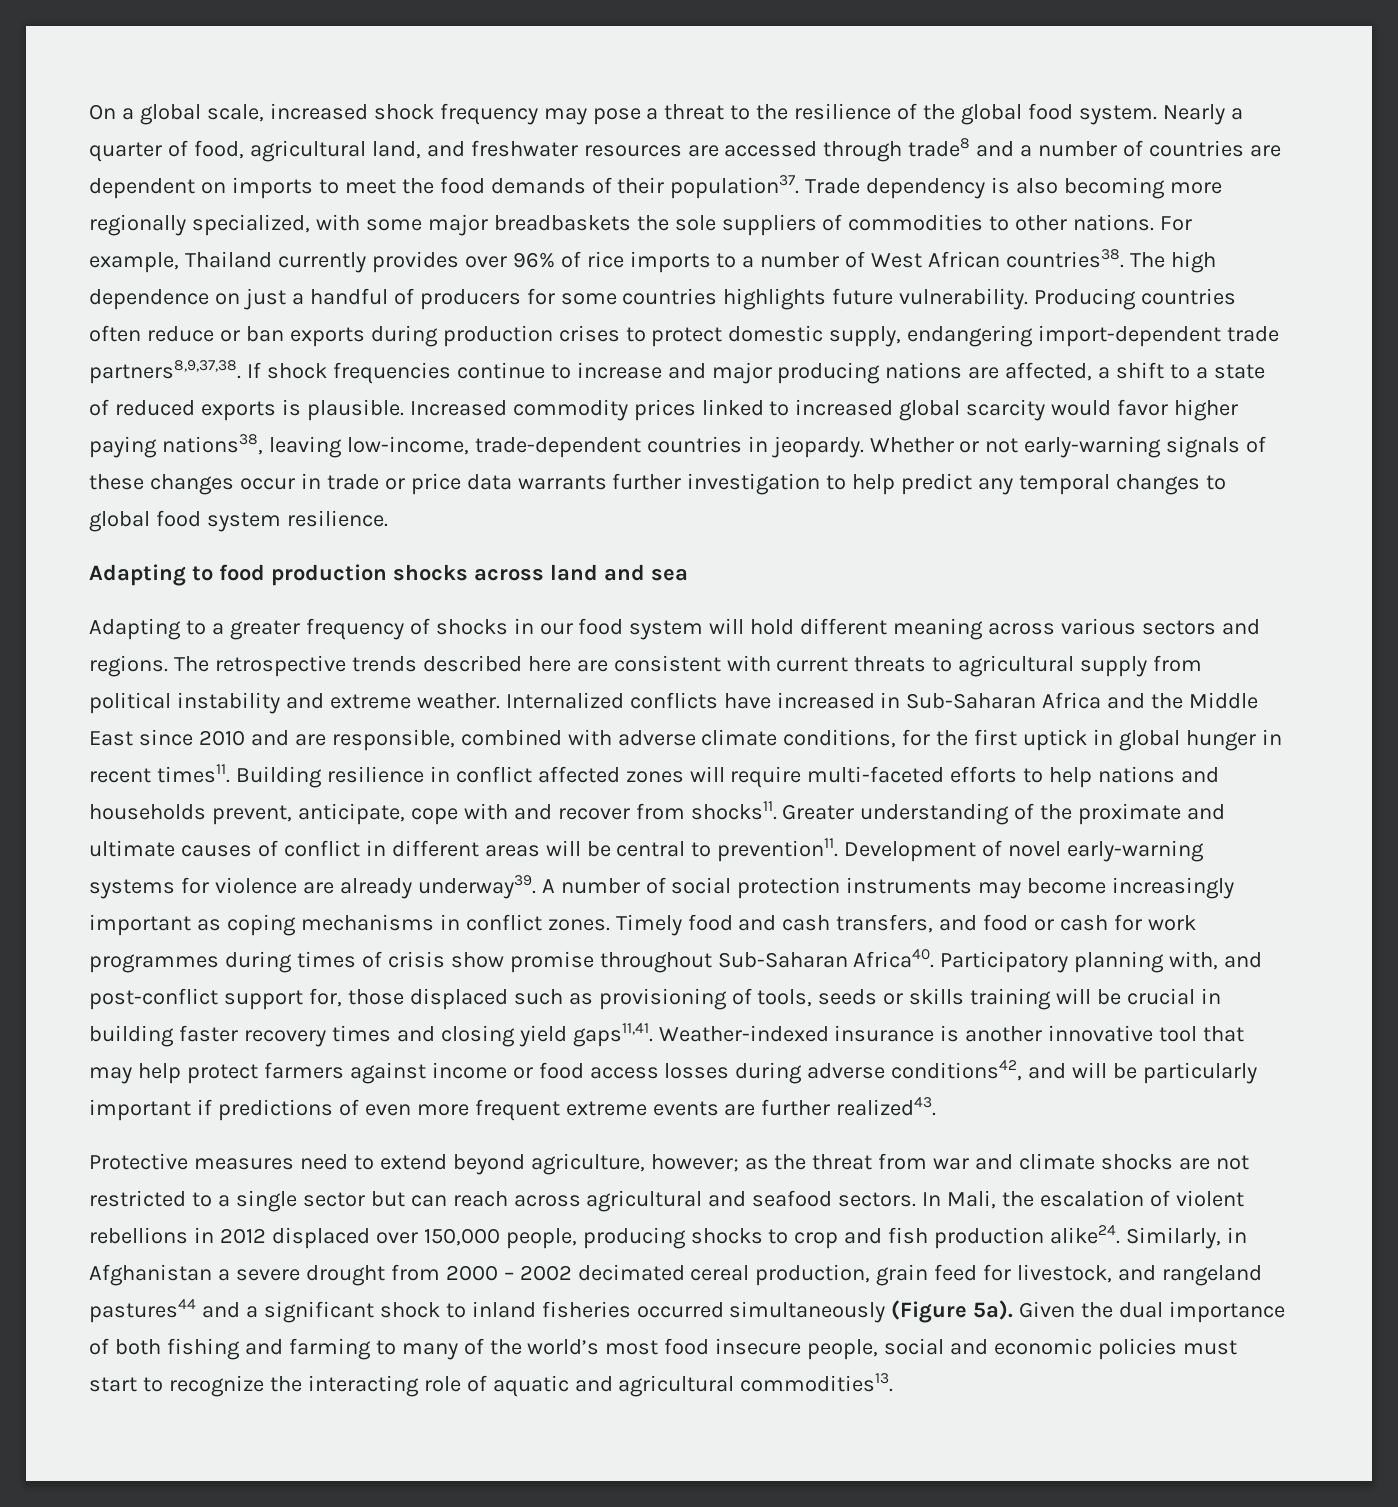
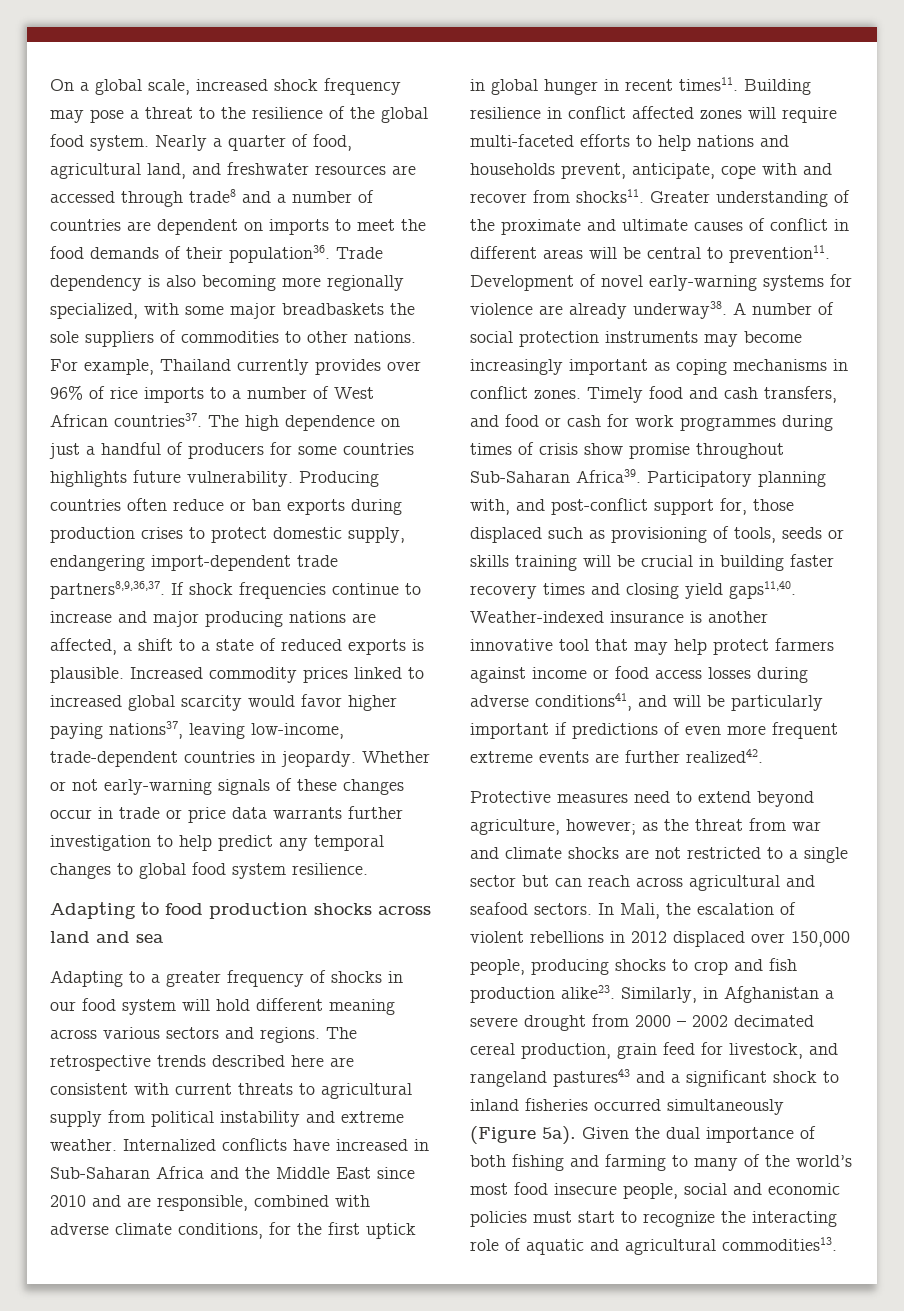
- Nearly a quarter of food, agricultural land, and freshwater resources are accessed through trade8 and a number of countries are dependent on imports to meet the food demands of their population37.
+ Nearly a quarter of food, agricultural land, and freshwater resources are accessed through trade8 and a number of countries are dependent on imports to meet the food demands of their population36.
- For example, Thailand currently provides over 96% of rice imports to a number of West African countries38.
+ For example, Thailand currently provides over 96% of rice imports to a number of West African countries37.
- Producing countries often reduce or ban exports during production crises to protect domestic supply, endangering import-dependent trade partners8,9,37,38.
+ Producing countries often reduce or ban exports during production crises to protect domestic supply, endangering import-dependent trade partners8,9,36,37.
- Increased commodity prices linked to increased global scarcity would favor higher paying nations38, leaving low-income, trade-dependent countries in jeopardy.
+ Increased commodity prices linked to increased global scarcity would favor higher paying nations37, leaving low-income, trade-dependent countries in jeopardy.
- Development of novel early-warning systems for violence are already underway39.
+ Development of novel early-warning systems for violence are already underway38.
- Timely food and cash transfers, and food or cash for work programmes during times of crisis show promise throughout Sub-Saharan Africa40.
+ Timely food and cash transfers, and food or cash for work programmes during times of crisis show promise throughout Sub-Saharan Africa39.
- Participatory planning with, and post-conflict support for, those displaced such as provisioning of tools, seeds or skills training will be crucial in building faster recovery times and closing yield gaps11,41.
+ Participatory planning with, and post-conflict support for, those displaced such as provisioning of tools, seeds or skills training will be crucial in building faster recovery times and closing yield gaps11,40.
- Weather-indexed insurance is another innovative tool that may help protect farmers against income or food access losses during adverse conditions42, and will be particularly important if predictions of even more frequent extreme events are further realized43.
+ Weather-indexed insurance is another innovative tool that may help protect farmers against income or food access losses during adverse conditions41, and will be particularly important if predictions of even more frequent extreme events are further realized42.
- In Mali, the escalation of violent rebellions in 2012 displaced over 150,000 people, producing shocks to crop and fish production alike24.
+ In Mali, the escalation of violent rebellions in 2012 displaced over 150,000 people, producing shocks to crop and fish production alike23.
- Similarly, in Afghanistan a severe drought from 2000 – 2002 decimated cereal production, grain feed for livestock, and rangeland pastures44 and a significant shock to inland fisheries occurred simultaneously (Figure 5a).
+ Similarly, in Afghanistan a severe drought from 2000 – 2002 decimated cereal production, grain feed for livestock, and rangeland pastures43 and a significant shock to inland fisheries occurred simultaneously (Figure 5a).

